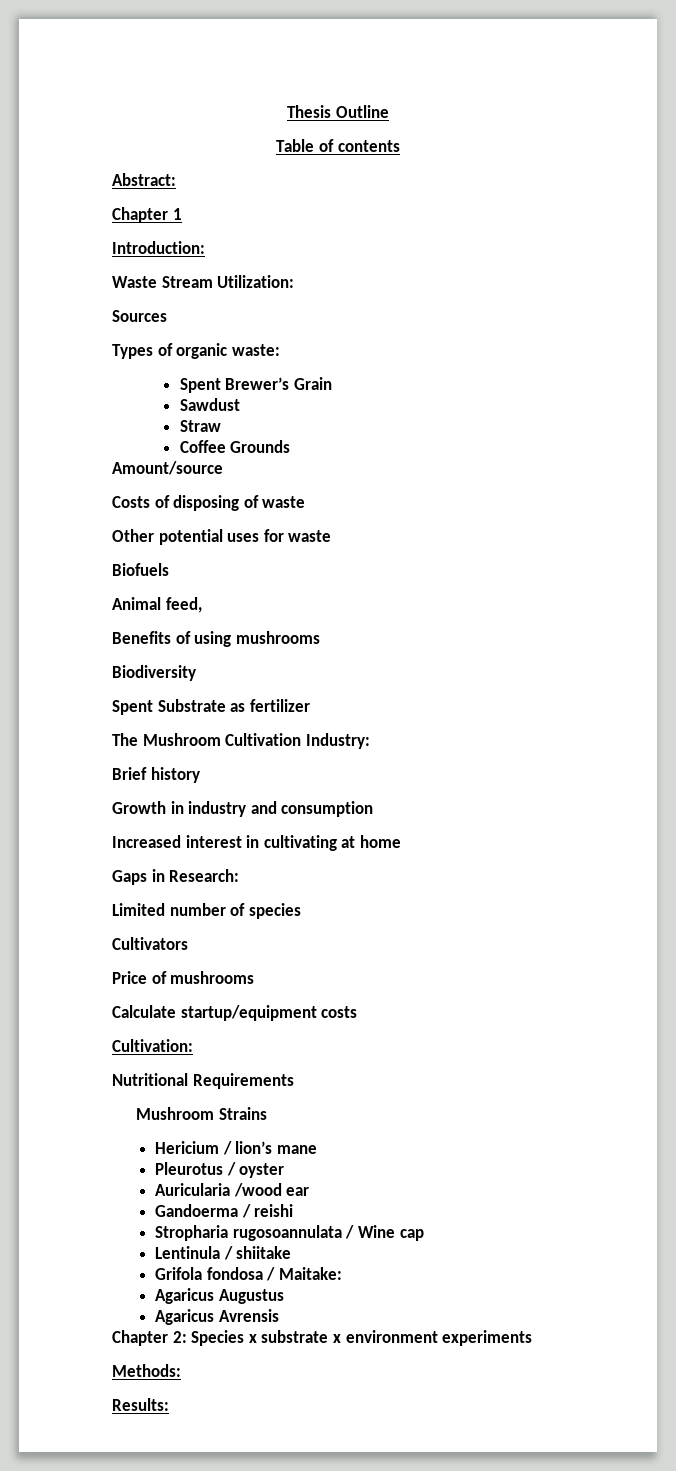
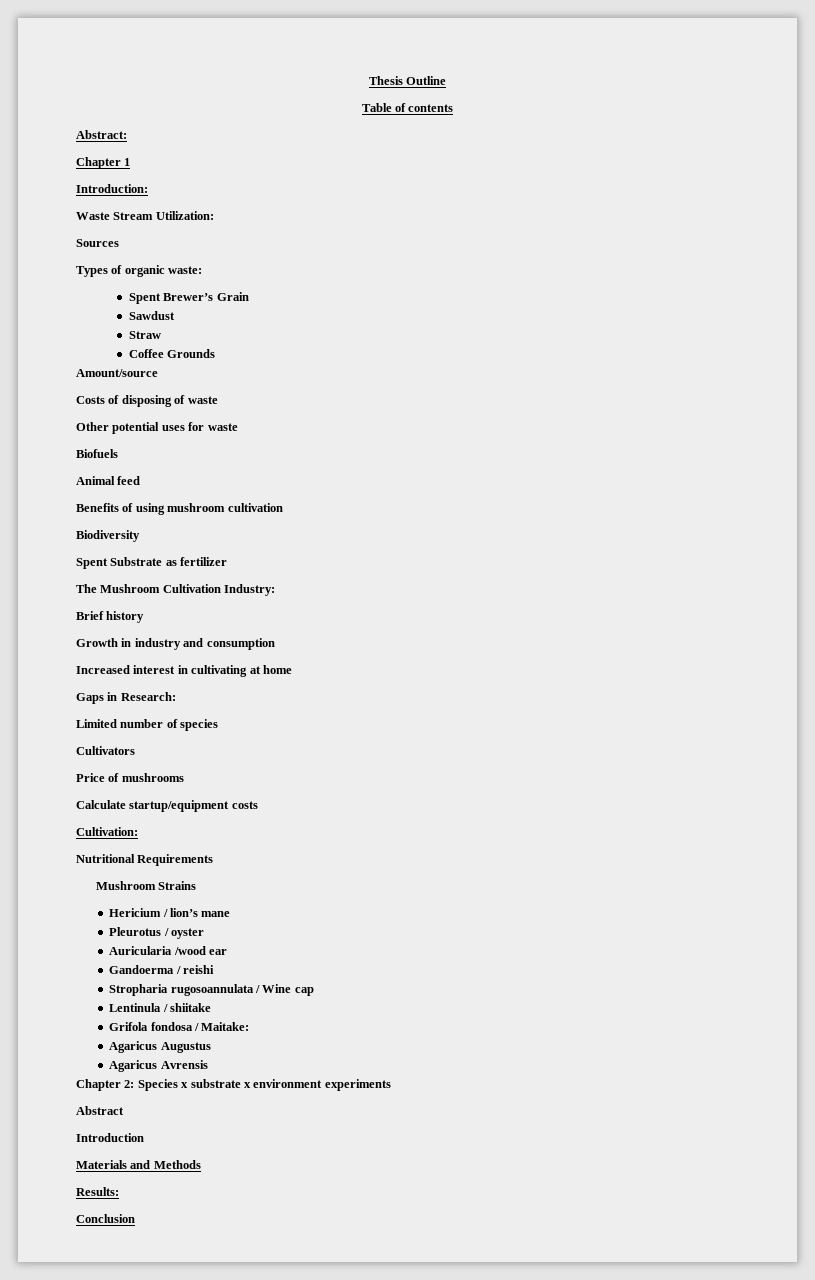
- Animal feed,
+ Animal feed
- Benefits of using mushrooms
+ Benefits of using mushroom cultivation
- Methods:
+ Abstract
+ Introduction
+ Materials and Methods
+ Conclusion

